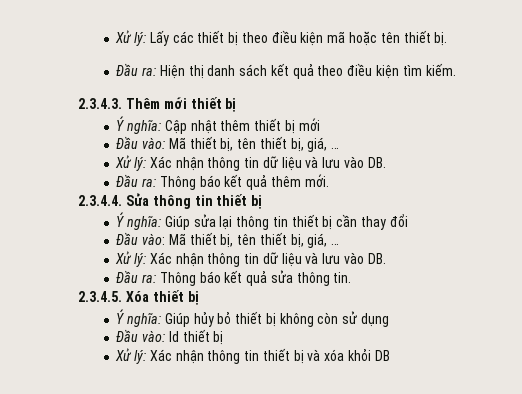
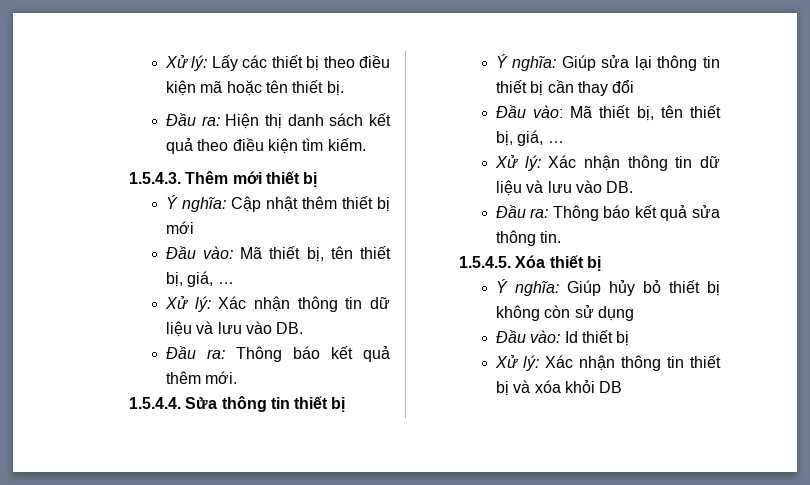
- 2.3.4.3. Thêm mới thiết bị
+ 1.5.4.3. Thêm mới thiết bị
- 2.3.4.4. Sửa thông tin thiết bị
+ 1.5.4.4. Sửa thông tin thiết bị
- 2.3.4.5. Xóa thiết bị
+ 1.5.4.5. Xóa thiết bị

